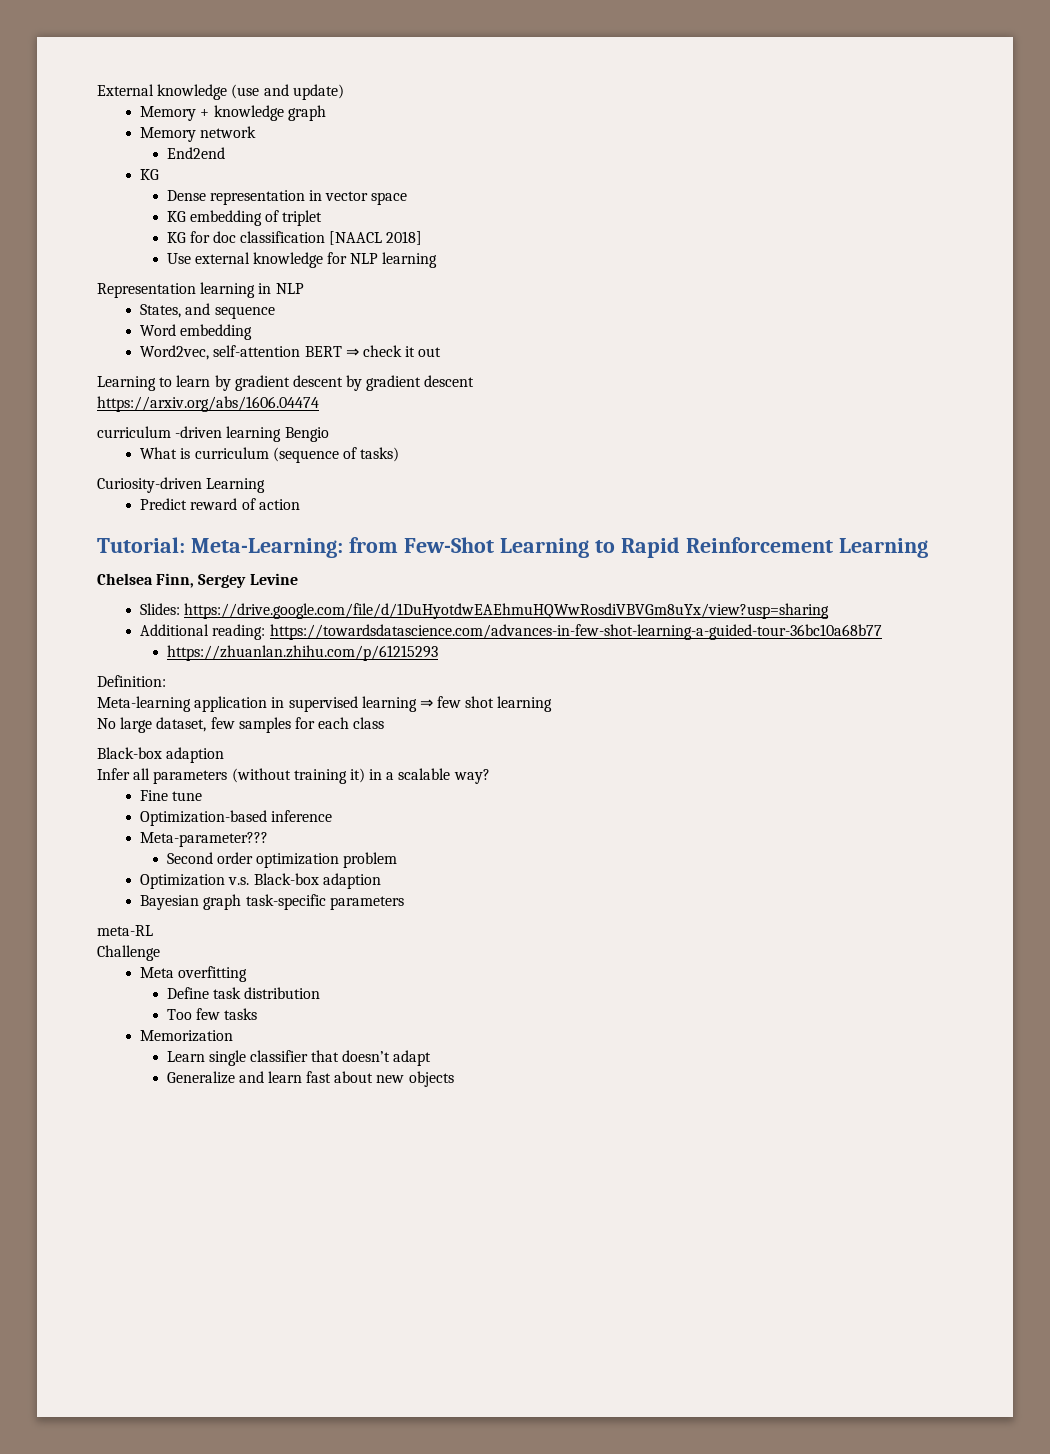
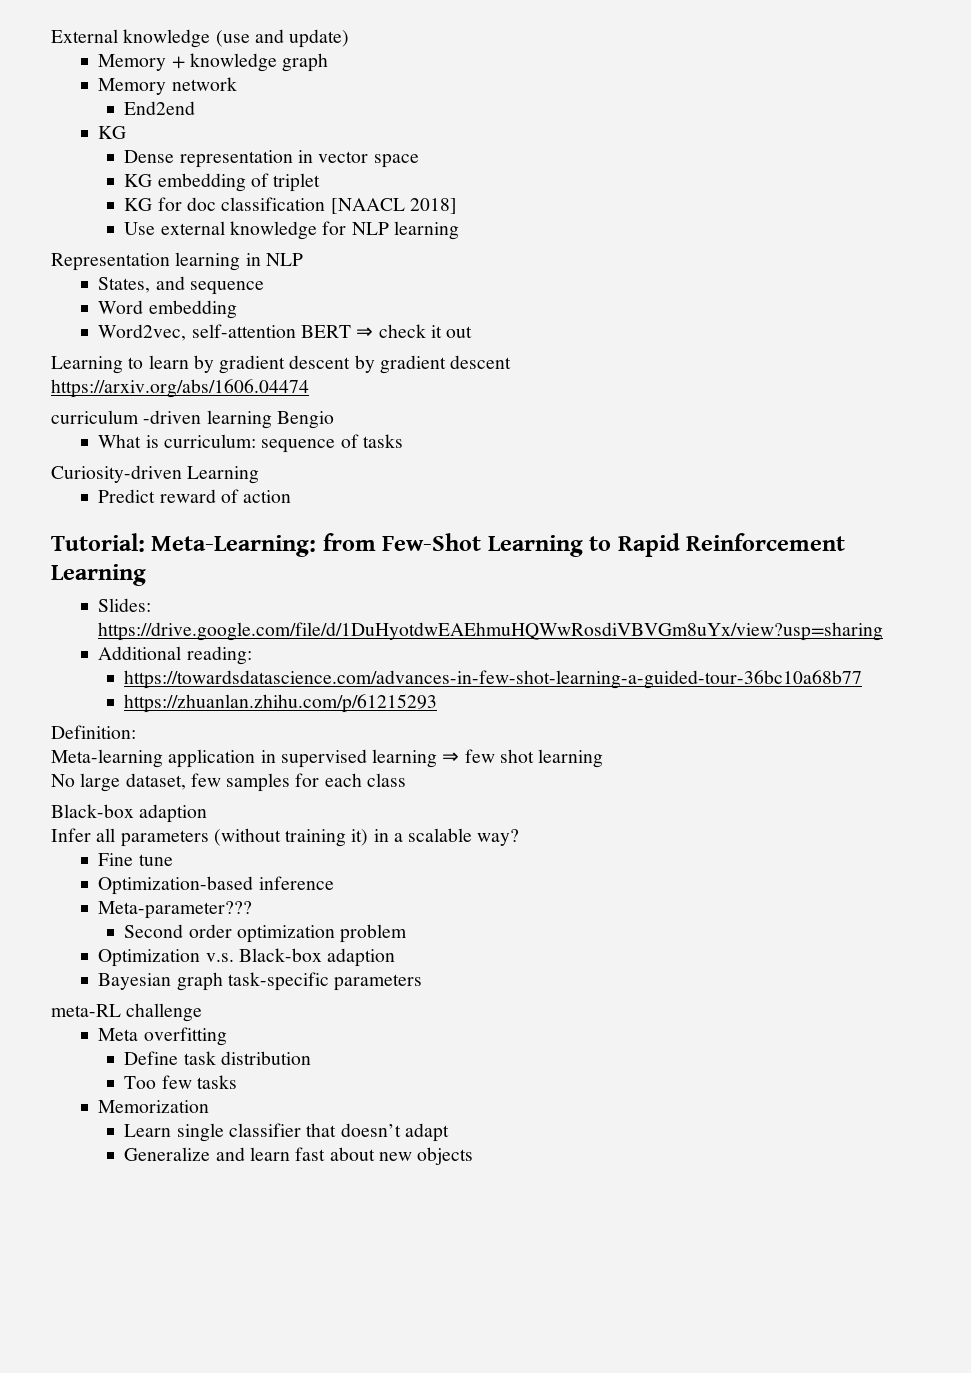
- What is curriculum (sequence of tasks)
+ What is curriculum: sequence of tasks
- Chelsea Finn, Sergey Levine
- Additional reading: https://towardsdatascience.com/advances-in-few-shot-learning-a-guided-tour-36bc10a68b77
+ Additional reading:
+ https://towardsdatascience.com/advances-in-few-shot-learning-a-guided-tour-36bc10a68b77
- meta-RL
- Challenge
+ meta-RL challenge

